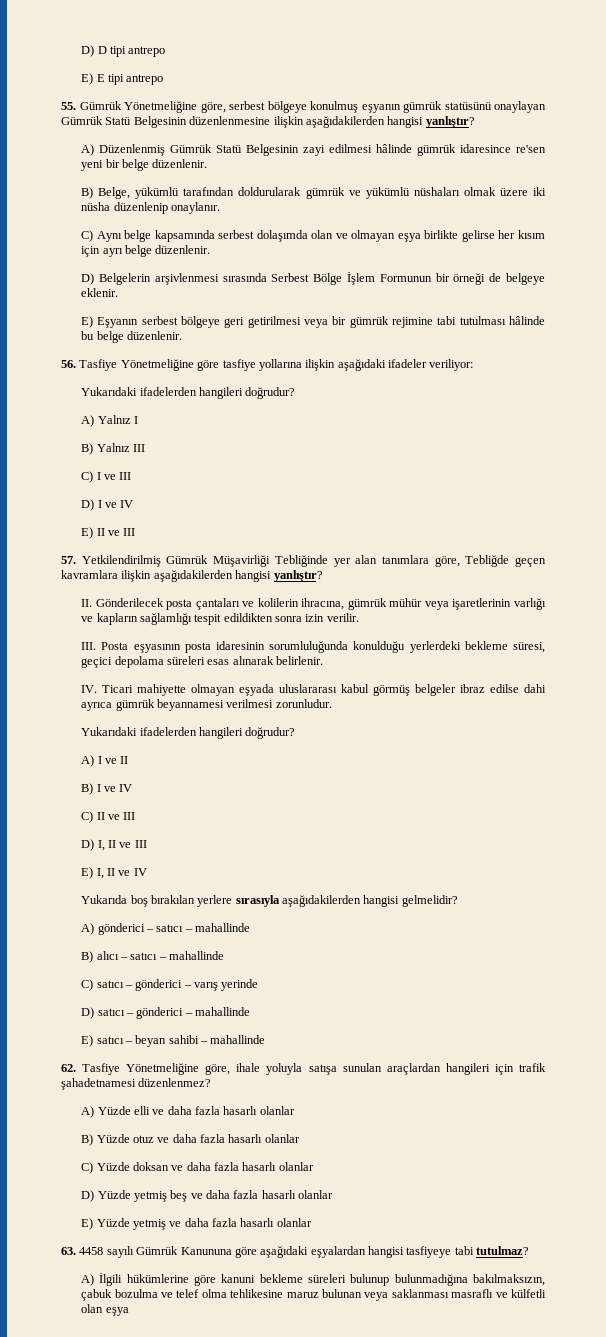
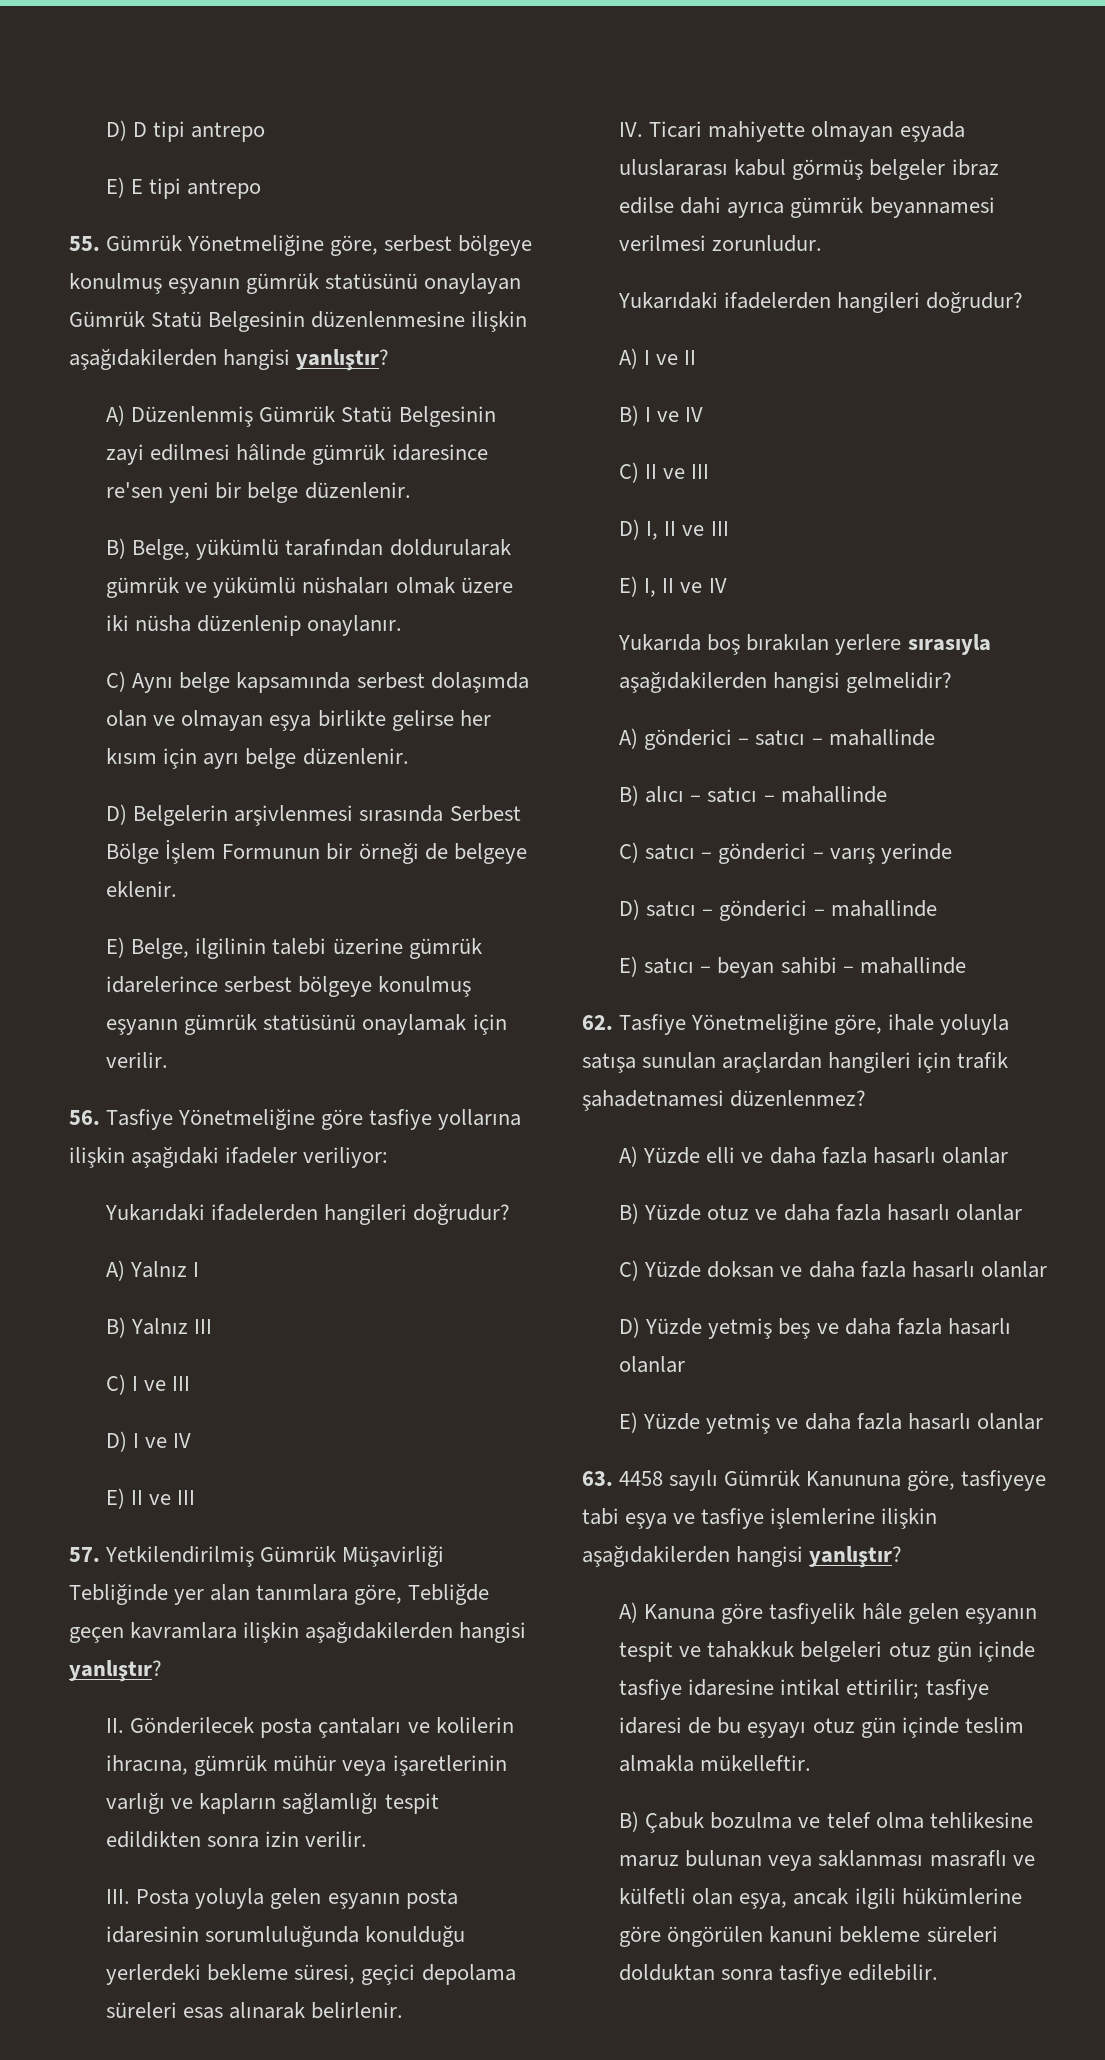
- E) Eşyanın serbest bölgeye geri getirilmesi veya bir gümrük rejimine tabi tutulması hâlinde bu belge düzenlenir.
+ E) Belge, ilgilinin talebi üzerine gümrük idarelerince serbest bölgeye konulmuş eşyanın gümrük statüsünü onaylamak için verilir.
- III. Posta eşyasının posta idaresinin sorumluluğunda konulduğu yerlerdeki bekleme süresi, geçici depolama süreleri esas alınarak belirlenir.
+ III. Posta yoluyla gelen eşyanın posta idaresinin sorumluluğunda konulduğu yerlerdeki bekleme süresi, geçici depolama süreleri esas alınarak belirlenir.
- 63. 4458 sayılı Gümrük Kanununa göre aşağıdaki eşyalardan hangisi tasfiyeye tabi tutulmaz?
- A) İlgili hükümlerine göre kanuni bekleme süreleri bulunup bulunmadığına bakılmaksızın, çabuk bozulma ve telef olma tehlikesine maruz bulunan veya saklanması masraflı ve külfetli olan eşya
+ 63. 4458 sayılı Gümrük Kanununa göre, tasfiyeye tabi eşya ve tasfiye işlemlerine ilişkin aşağıdakilerden hangisi yanlıştır?
+ A) Kanuna göre tasfiyelik hâle gelen eşyanın tespit ve tahakkuk belgeleri otuz gün içinde tasfiye idaresine intikal ettirilir; tasfiye idaresi de bu eşyayı otuz gün içinde teslim almakla mükelleftir.
+ B) Çabuk bozulma ve telef olma tehlikesine maruz bulunan veya saklanması masraflı ve külfetli olan eşya, ancak ilgili hükümlerine göre öngörülen kanuni bekleme süreleri dolduktan sonra tasfiye edilebilir.

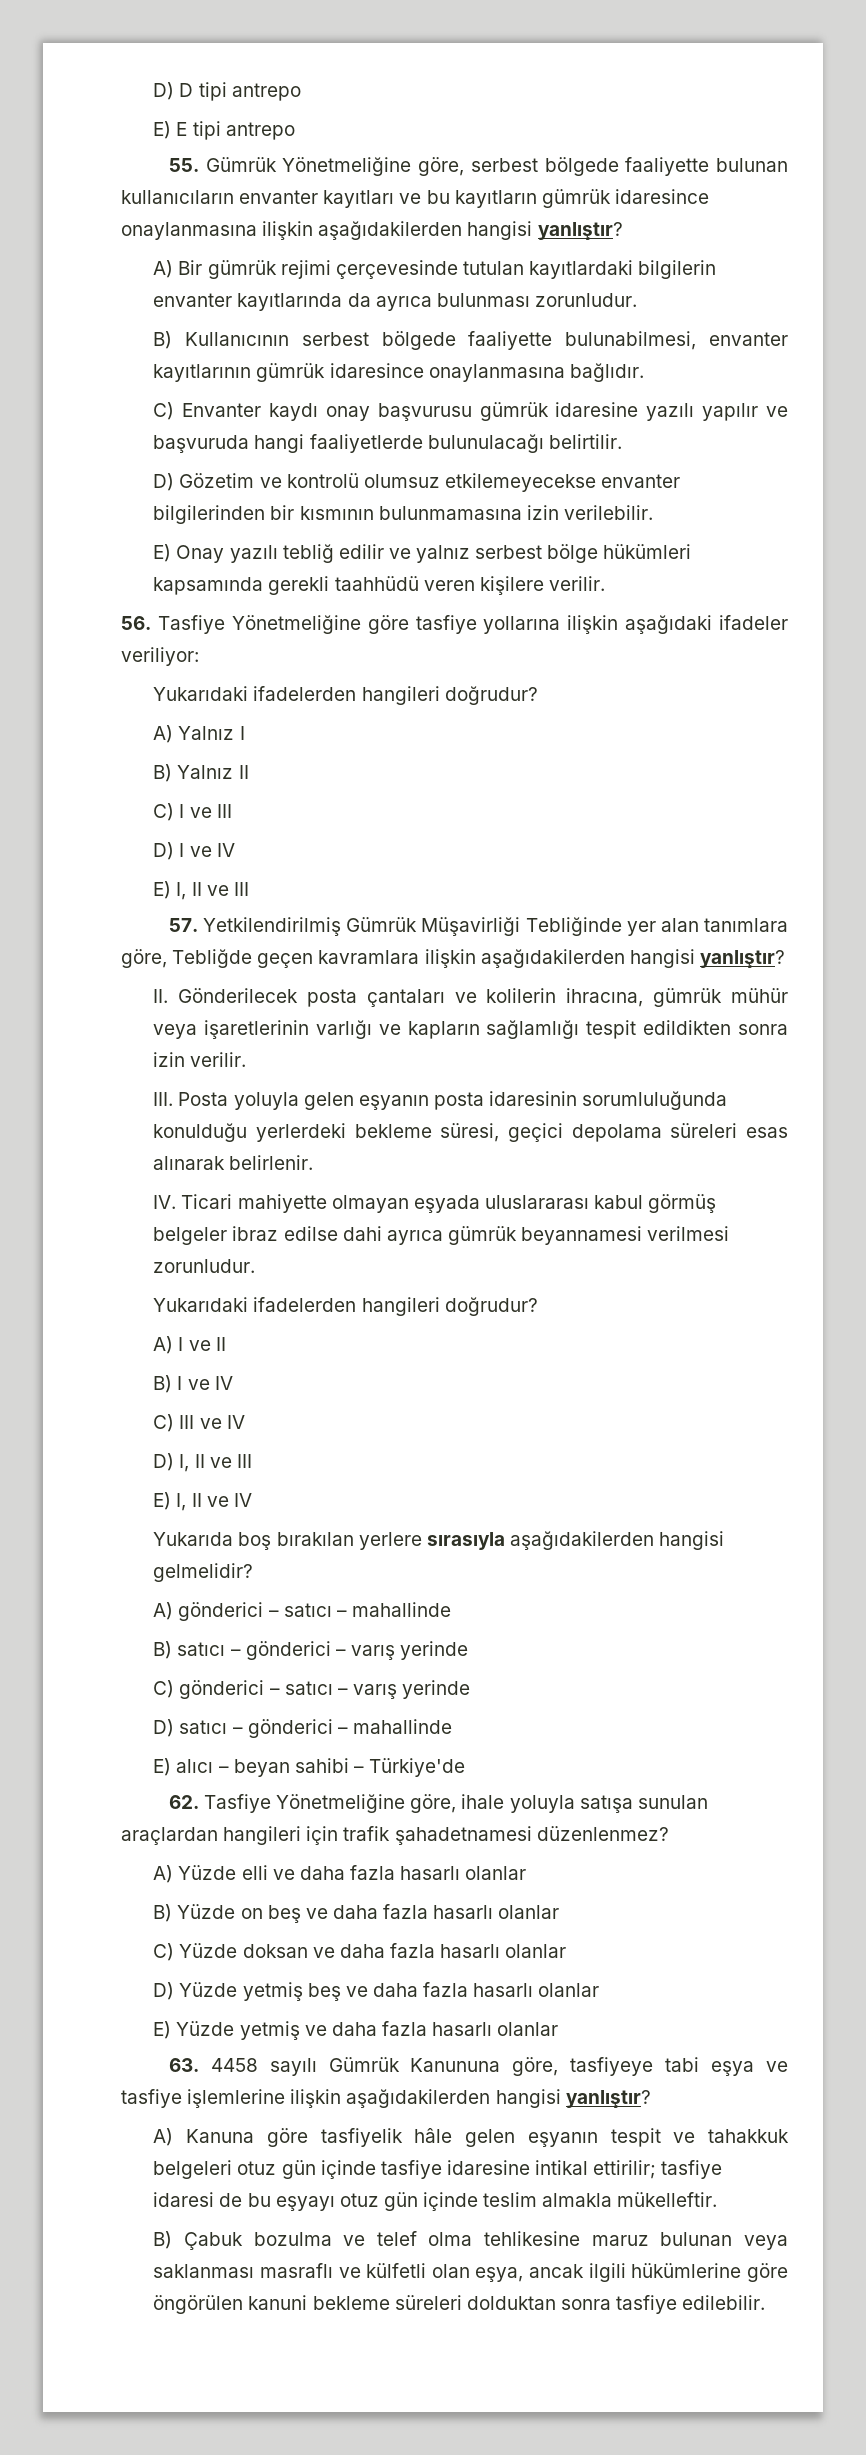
- 55. Gümrük Yönetmeliğine göre, serbest bölgeye konulmuş eşyanın gümrük statüsünü onaylayan Gümrük Statü Belgesinin düzenlenmesine ilişkin aşağıdakilerden hangisi yanlıştır?
- A) Düzenlenmiş Gümrük Statü Belgesinin zayi edilmesi hâlinde gümrük idaresince re'sen yeni bir belge düzenlenir.
- B) Belge, yükümlü tarafından doldurularak gümrük ve yükümlü nüshaları olmak üzere iki nüsha düzenlenip onaylanır.
- C) Aynı belge kapsamında serbest dolaşımda olan ve olmayan eşya birlikte gelirse her kısım için ayrı belge düzenlenir.
- D) Belgelerin arşivlenmesi sırasında Serbest Bölge İşlem Formunun bir örneği de belgeye eklenir.
- E) Belge, ilgilinin talebi üzerine gümrük idarelerince serbest bölgeye konulmuş eşyanın gümrük statüsünü onaylamak için verilir.
+ 55. Gümrük Yönetmeliğine göre, serbest bölgede faaliyette bulunan kullanıcıların envanter kayıtları ve bu kayıtların gümrük idaresince onaylanmasına ilişkin aşağıdakilerden hangisi yanlıştır?
+ A) Bir gümrük rejimi çerçevesinde tutulan kayıtlardaki bilgilerin envanter kayıtlarında da ayrıca bulunması zorunludur.
+ B) Kullanıcının serbest bölgede faaliyette bulunabilmesi, envanter kayıtlarının gümrük idaresince onaylanmasına bağlıdır.
+ C) Envanter kaydı onay başvurusu gümrük idaresine yazılı yapılır ve başvuruda hangi faaliyetlerde bulunulacağı belirtilir.
+ D) Gözetim ve kontrolü olumsuz etkilemeyecekse envanter bilgilerinden bir kısmının bulunmamasına izin verilebilir.
+ E) Onay yazılı tebliğ edilir ve yalnız serbest bölge hükümleri kapsamında gerekli taahhüdü veren kişilere verilir.
- B) Yalnız III
+ B) Yalnız II
- E) II ve III
+ E) I, II ve III
- C) II ve III
+ C) III ve IV
- B) alıcı – satıcı – mahallinde
- C) satıcı – gönderici – varış yerinde
+ B) satıcı – gönderici – varış yerinde
+ C) gönderici – satıcı – varış yerinde
- E) satıcı – beyan sahibi – mahallinde
+ E) alıcı – beyan sahibi – Türkiye'de
- B) Yüzde otuz ve daha fazla hasarlı olanlar
+ B) Yüzde on beş ve daha fazla hasarlı olanlar

